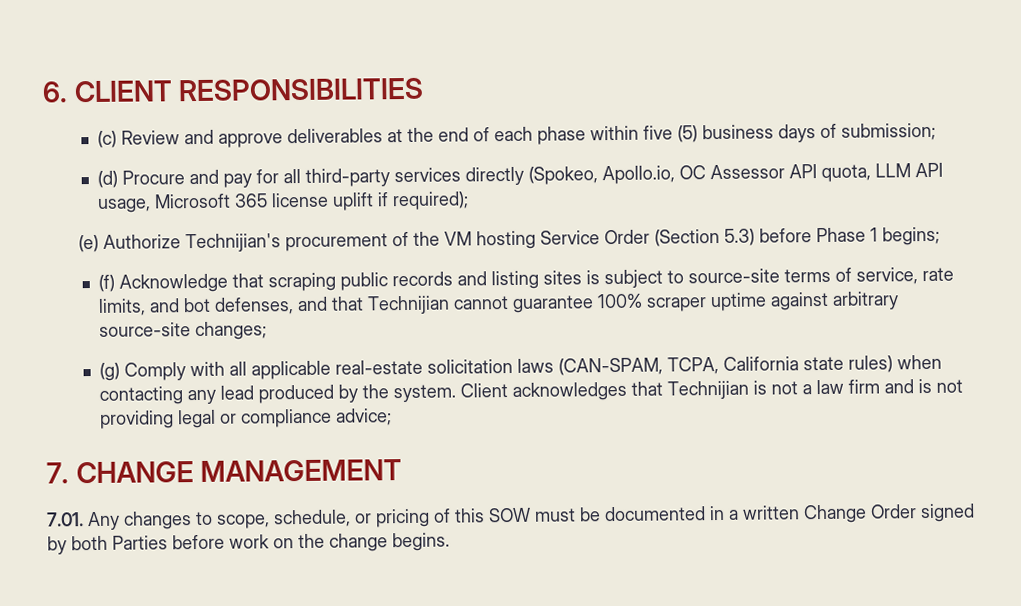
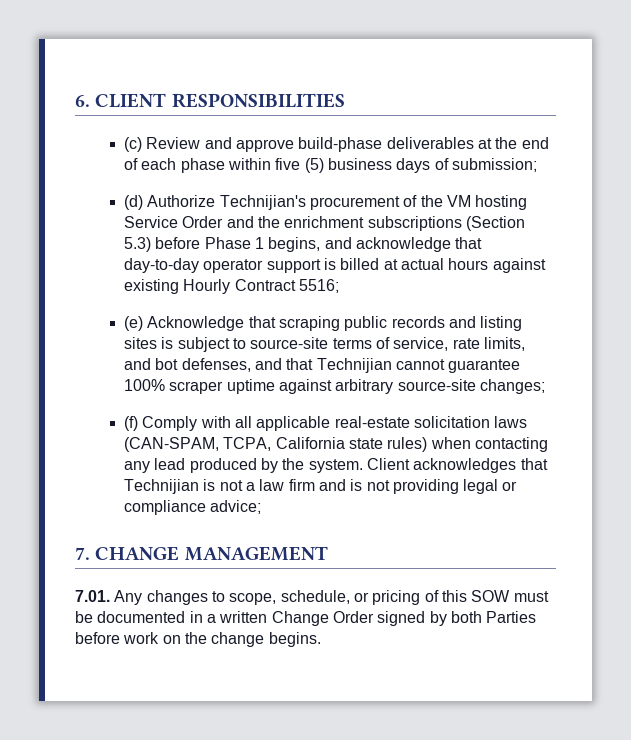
- (c) Review and approve deliverables at the end of each phase within five (5) business days of submission;
+ (c) Review and approve build-phase deliverables at the end of each phase within five (5) business days of submission;
- (d) Procure and pay for all third-party services directly (Spokeo, Apollo.io, OC Assessor API quota, LLM API usage, Microsoft 365 license uplift if required);
- (e) Authorize Technijian's procurement of the VM hosting Service Order (Section 5.3) before Phase 1 begins;
- (f) Acknowledge that scraping public records and listing sites is subject to source-site terms of service, rate limits, and bot defenses, and that Technijian cannot guarantee 100% scraper uptime against arbitrary source-site changes;
+ (d) Authorize Technijian's procurement of the VM hosting Service Order and the enrichment subscriptions (Section 5.3) before Phase 1 begins, and acknowledge that day-to-day operator support is billed at actual hours against existing Hourly Contract 5516;
+ (e) Acknowledge that scraping public records and listing sites is subject to source-site terms of service, rate limits, and bot defenses, and that Technijian cannot guarantee 100% scraper uptime against arbitrary source-site changes;
- (g) Comply with all applicable real-estate solicitation laws (CAN-SPAM, TCPA, California state rules) when contacting any lead produced by the system.
+ (f) Comply with all applicable real-estate solicitation laws (CAN-SPAM, TCPA, California state rules) when contacting any lead produced by the system.

